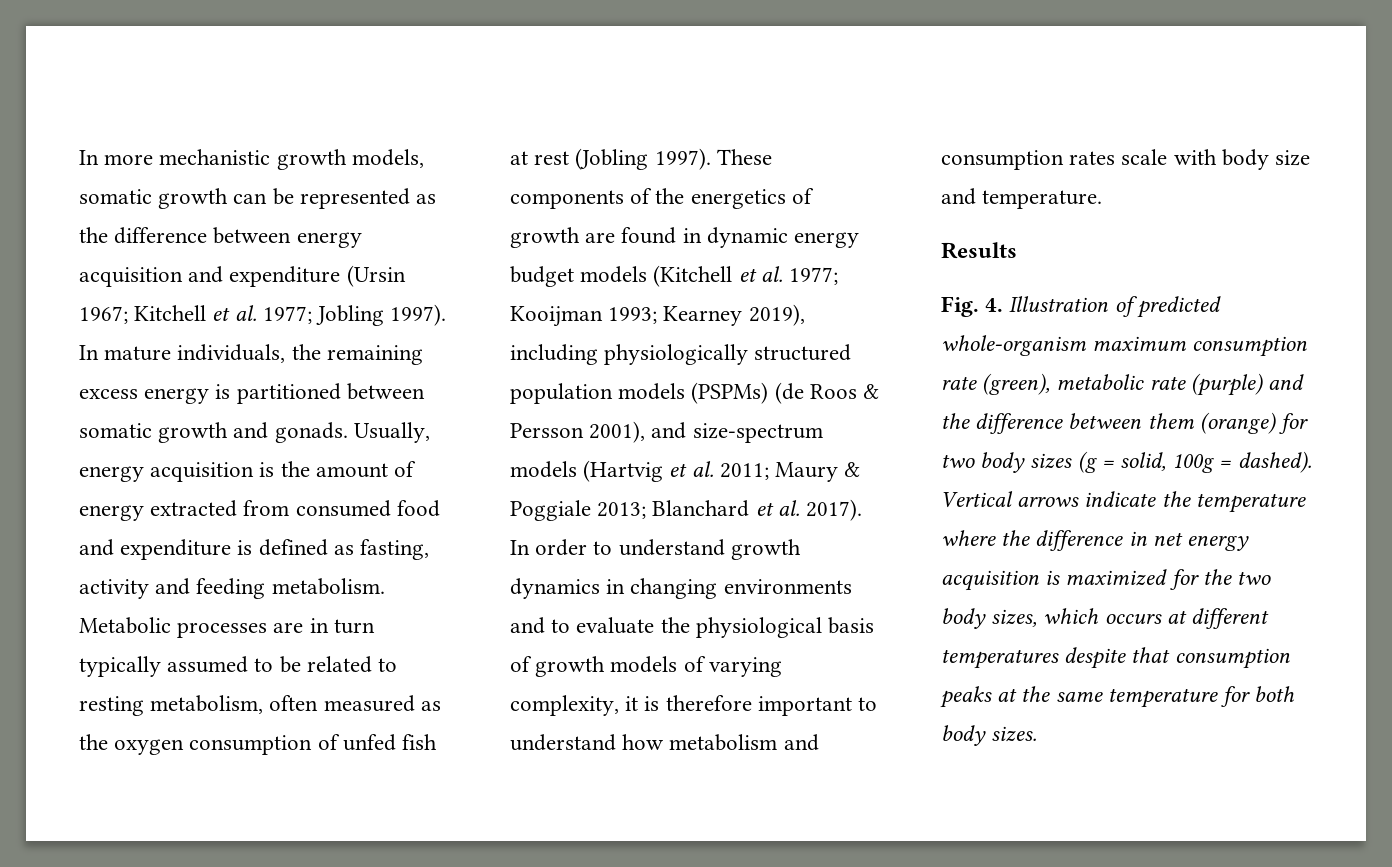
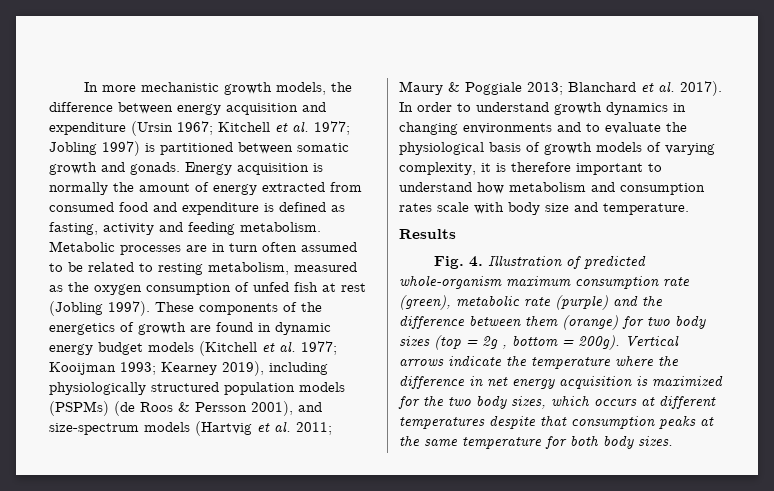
- In more mechanistic growth models, somatic growth can be represented as the difference between energy acquisition and expenditure (Ursin 1967; Kitchell et al. 1977; Jobling 1997). In mature individuals, the remaining excess energy is partitioned between somatic growth and gonads.
+ In more mechanistic growth models, the difference between energy acquisition and expenditure (Ursin 1967; Kitchell et al. 1977; Jobling 1997) is partitioned between somatic growth and gonads.
- Usually, energy acquisition is the amount of energy extracted from consumed food and expenditure is defined as fasting, activity and feeding metabolism.
+ Energy acquisition is normally the amount of energy extracted from consumed food and expenditure is defined as fasting, activity and feeding metabolism.
- Metabolic processes are in turn typically assumed to be related to resting metabolism, often measured as the oxygen consumption of unfed fish at rest (Jobling 1997).
+ Metabolic processes are in turn often assumed to be related to resting metabolism, measured as the oxygen consumption of unfed fish at rest (Jobling 1997).
- Fig. 4. Illustration of predicted whole-organism maximum consumption rate (green), metabolic rate (purple) and the difference between them (orange) for two body sizes (g = solid, 100g = dashed).
+ Fig. 4. Illustration of predicted whole-organism maximum consumption rate (green), metabolic rate (purple) and the difference between them (orange) for two body sizes (top = 2g , bottom = 200g).

